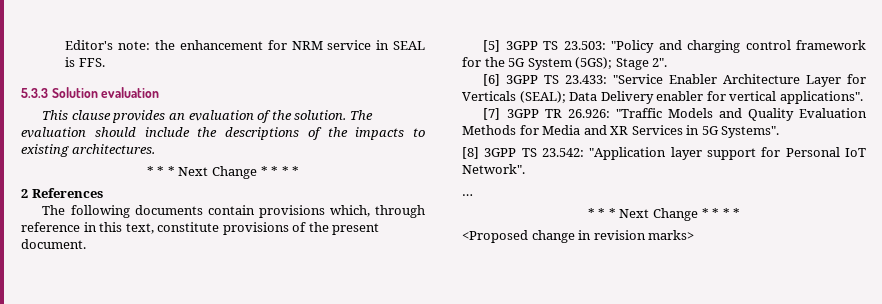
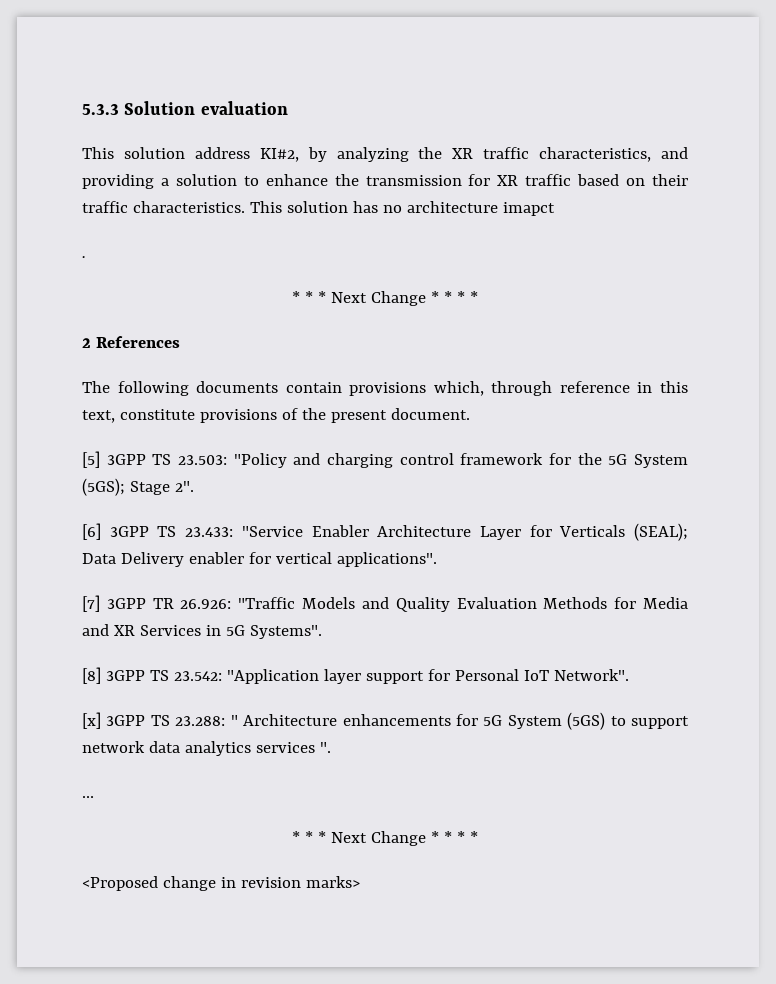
- Editor's note: the enhancement for NRM service in SEAL is FFS.
  5.3.3 Solution evaluation
- This clause provides an evaluation of the solution. The evaluation should include the descriptions of the impacts to existing architectures.
+ This solution address KI#2, by analyzing the XR traffic characteristics, and providing a solution to enhance the transmission for XR traffic based on their traffic characteristics. This solution has no architecture imapct
+ .
+ [x] 3GPP TS 23.288: " Architecture enhancements for 5G System (5GS) to support network data analytics services ".

